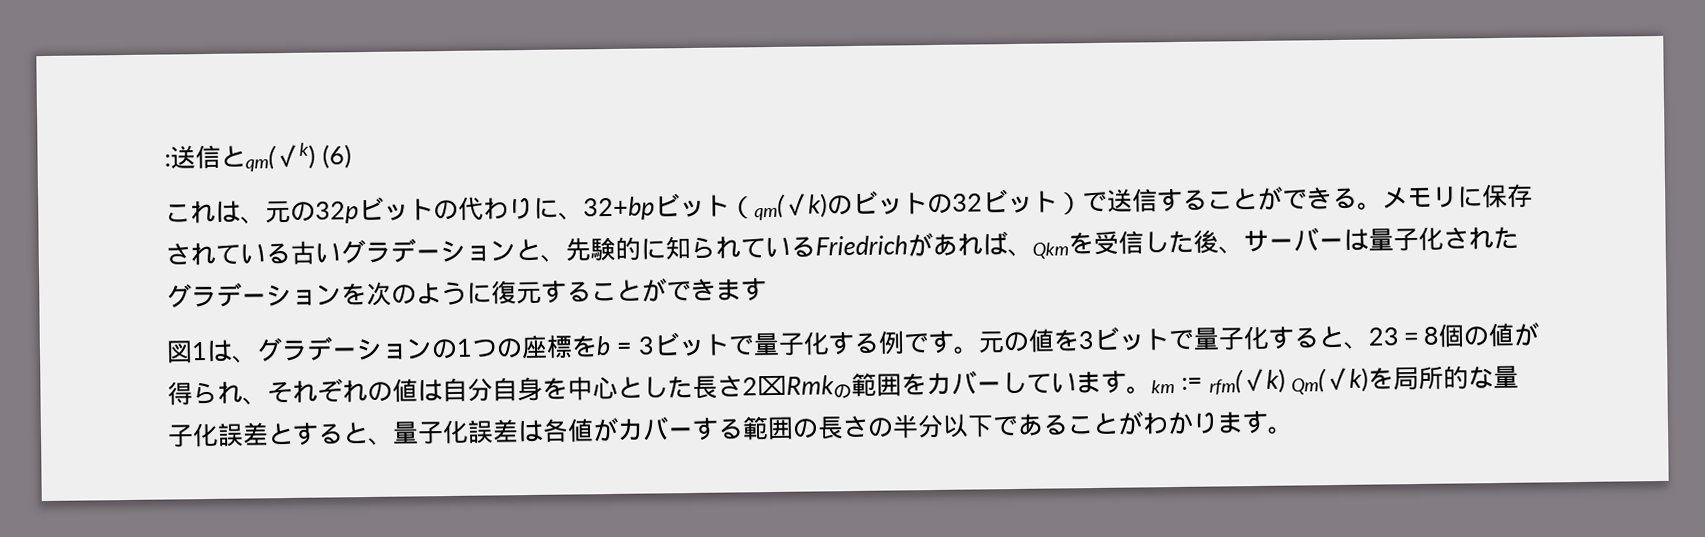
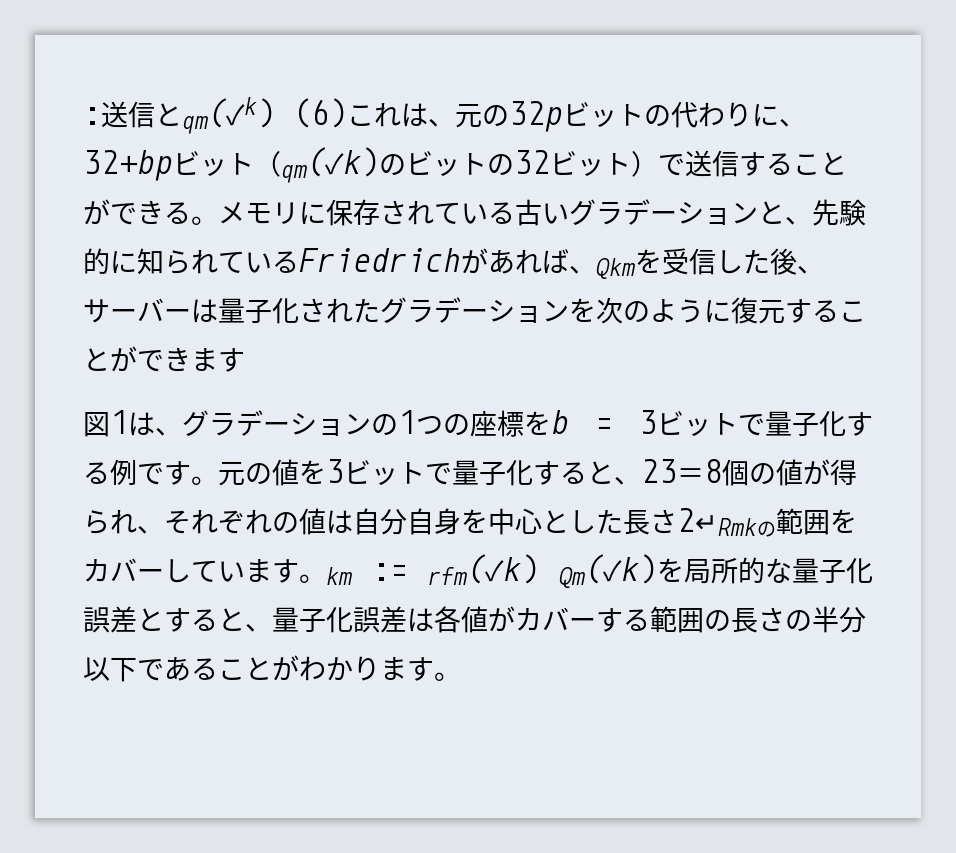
- :送信とqm(✓k) (6)
- これは、元の32pビットの代わりに、32+bpビット（qm(✓k)のビットの32ビット）で送信することができる。
+ :送信とqm(✓k) (6)これは、元の32pビットの代わりに、32+bpビット（qm(✓k)のビットの32ビット）で送信することができる。
- 元の値を3ビットで量子化すると、23＝8個の値が得られ、それぞれの値は自分自身を中心とした長さ2⌧Rmkの範囲をカバーしています。km := rfm(✓k) Qm(✓k)を局所的な量子化誤差とすると、量子化誤差は各値がカバーする範囲の長さの半分以下であることがわかります。
+ 元の値を3ビットで量子化すると、23＝8個の値が得られ、それぞれの値は自分自身を中心とした長さ2↵Rmkの範囲をカバーしています。km := rfm(✓k) Qm(✓k)を局所的な量子化誤差とすると、量子化誤差は各値がカバーする範囲の長さの半分以下であることがわかります。

